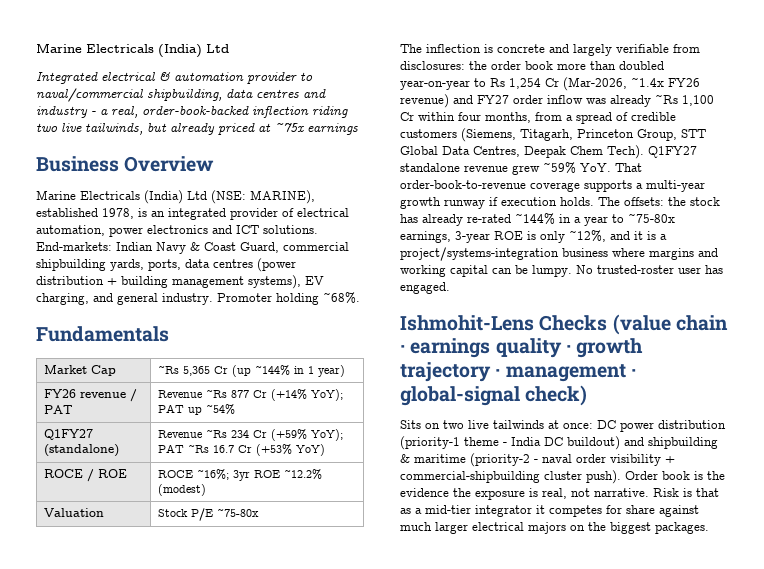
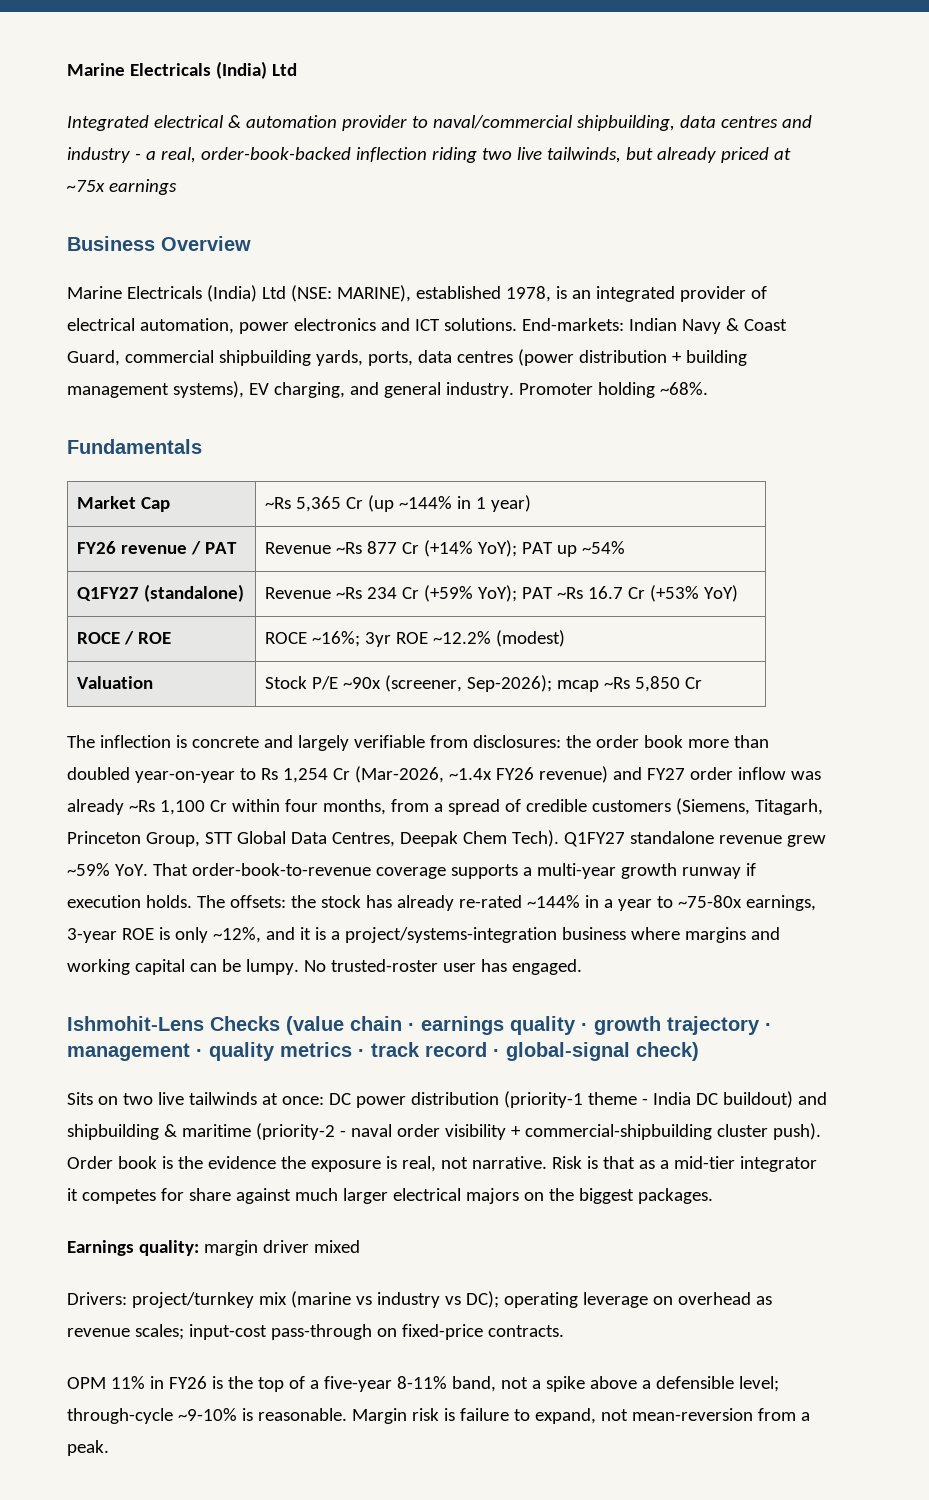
- Valuation | Stock P/E ~75-80x
+ Valuation | Stock P/E ~90x (screener, Sep-2026); mcap ~Rs 5,850 Cr
- Ishmohit-Lens Checks (value chain · earnings quality · growth trajectory · management · global-signal check)
+ Ishmohit-Lens Checks (value chain · earnings quality · growth trajectory · management · quality metrics · track record · global-signal check)
+ Earnings quality: margin driver mixed
+ Drivers: project/turnkey mix (marine vs industry vs DC); operating leverage on overhead as revenue scales; input-cost pass-through on fixed-price contracts.
+ OPM 11% in FY26 is the top of a five-year 8-11% band, not a spike above a defensible level; through-cycle ~9-10% is reasonable. Margin risk is failure to expand, not mean-reversion from a peak.

